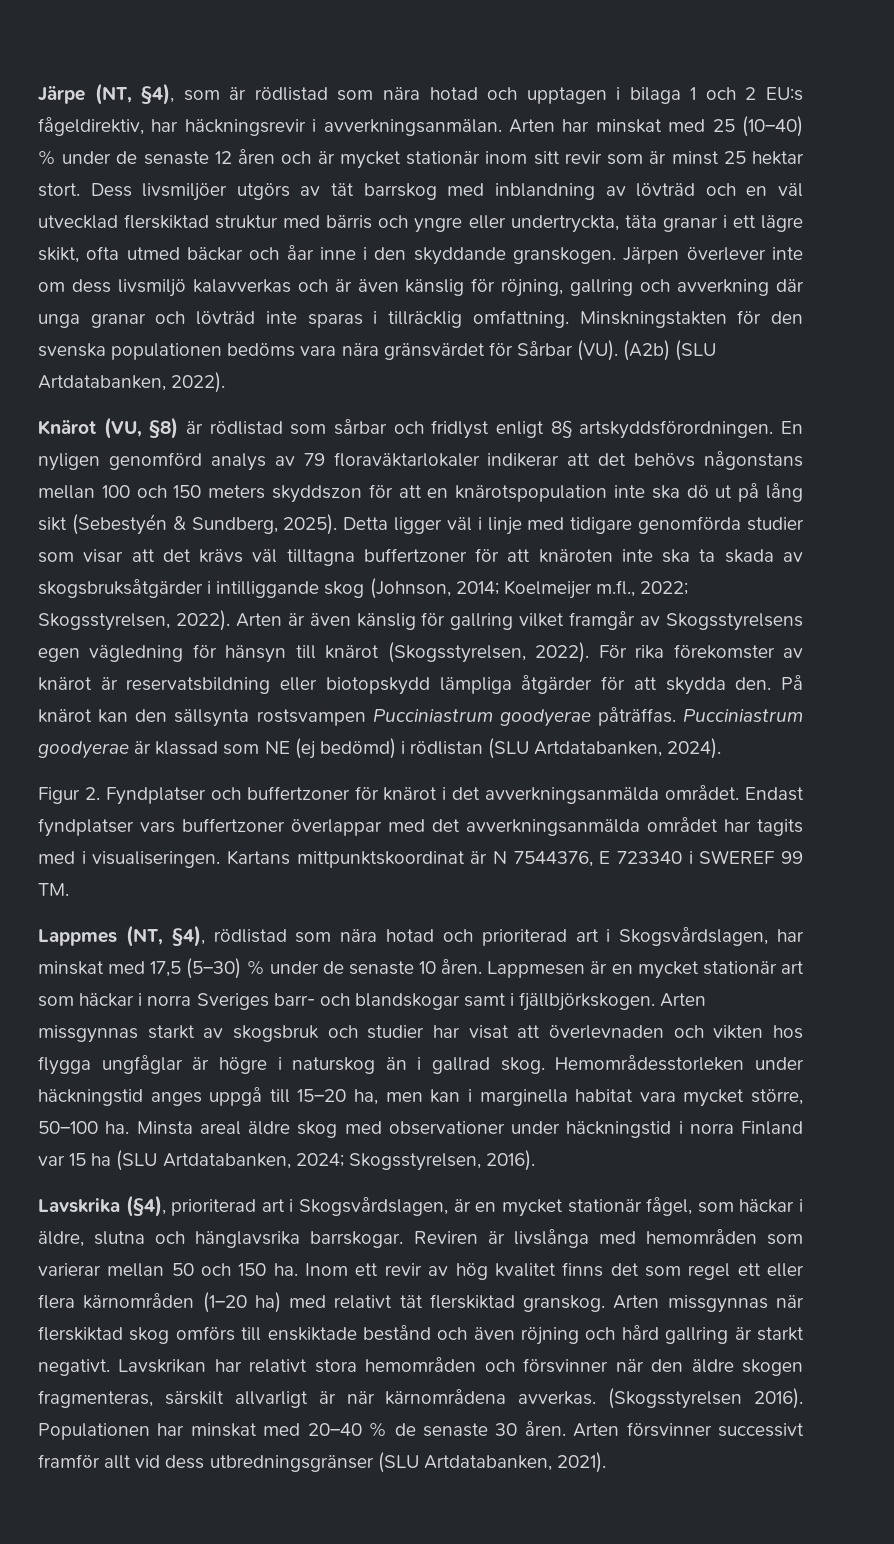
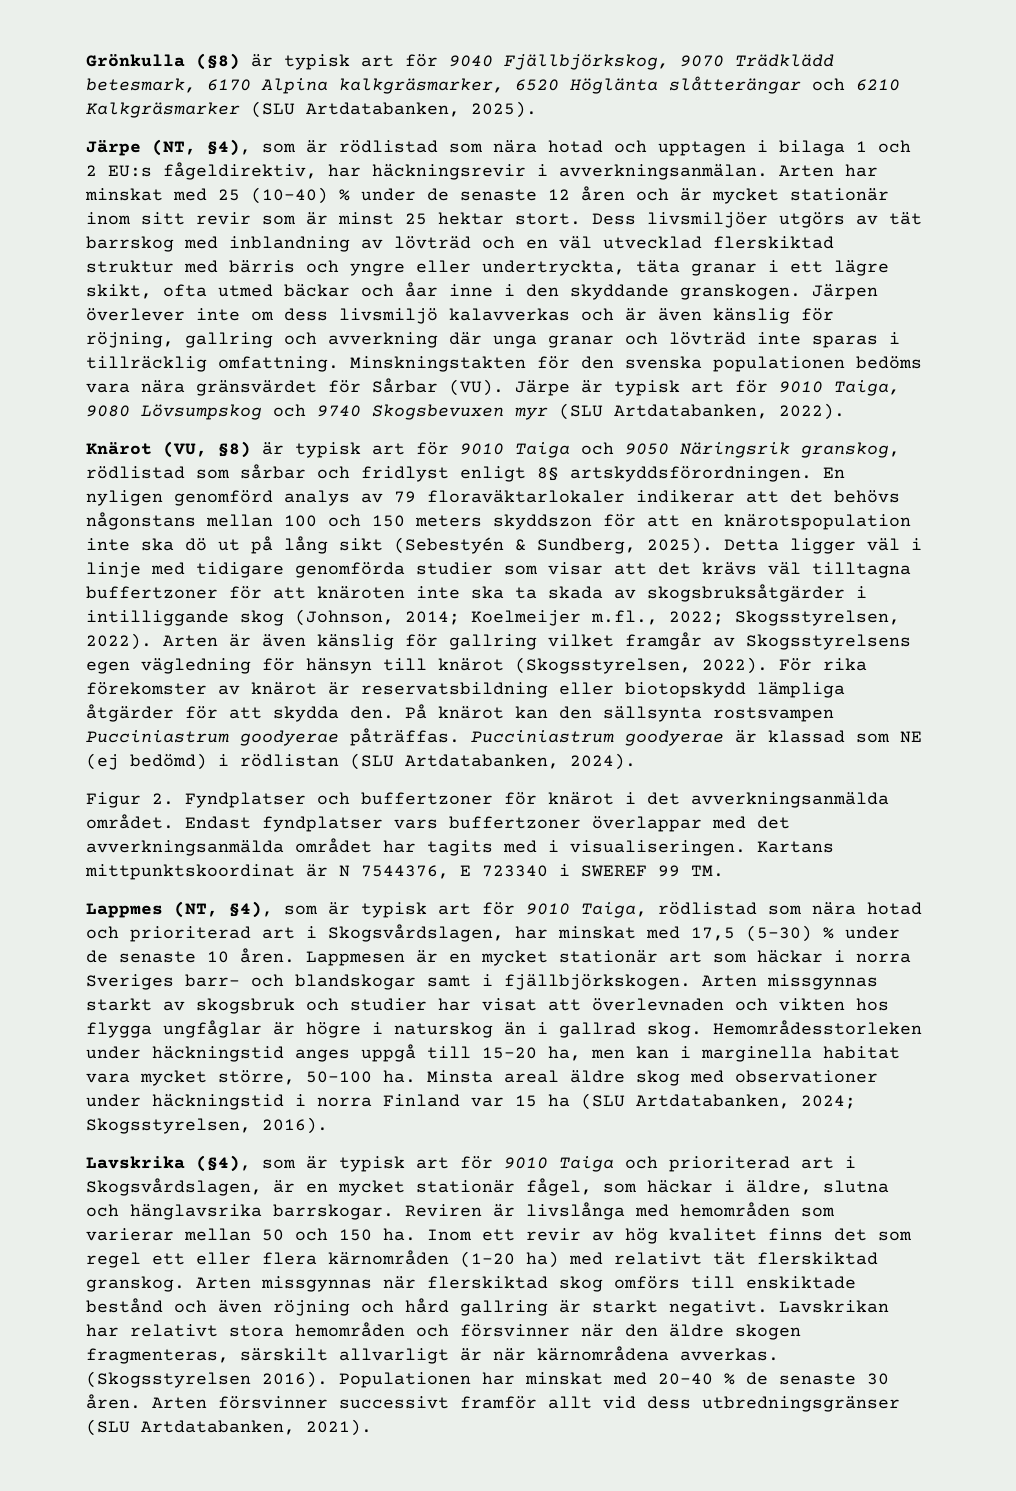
+ Grönkulla (§8) är typisk art för 9040 Fjällbjörkskog, 9070 Trädklädd betesmark, 6170 Alpina kalkgräsmarker, 6520 Höglänta slåtterängar och 6210 Kalkgräsmarker (SLU Artdatabanken, 2025).
- Minskningstakten för den svenska populationen bedöms vara nära gränsvärdet för Sårbar (VU). (A2b) (SLU Artdatabanken, 2022).
+ Minskningstakten för den svenska populationen bedöms vara nära gränsvärdet för Sårbar (VU). Järpe är typisk art för 9010 Taiga, 9080 Lövsumpskog och 9740 Skogsbevuxen myr (SLU Artdatabanken, 2022).
- Knärot (VU, §8) är rödlistad som sårbar och fridlyst enligt 8§ artskyddsförordningen.
+ Knärot (VU, §8) är typisk art för 9010 Taiga och 9050 Näringsrik granskog, rödlistad som sårbar och fridlyst enligt 8§ artskyddsförordningen.
- Lappmes (NT, §4), rödlistad som nära hotad och prioriterad art i Skogsvårdslagen, har minskat med 17,5 (5–30) % under de senaste 10 åren.
+ Lappmes (NT, §4), som är typisk art för 9010 Taiga, rödlistad som nära hotad och prioriterad art i Skogsvårdslagen, har minskat med 17,5 (5–30) % under de senaste 10 åren.
- Lavskrika (§4), prioriterad art i Skogsvårdslagen, är en mycket stationär fågel, som häckar i äldre, slutna och hänglavsrika barrskogar.
+ Lavskrika (§4), som är typisk art för 9010 Taiga och prioriterad art i Skogsvårdslagen, är en mycket stationär fågel, som häckar i äldre, slutna och hänglavsrika barrskogar.

